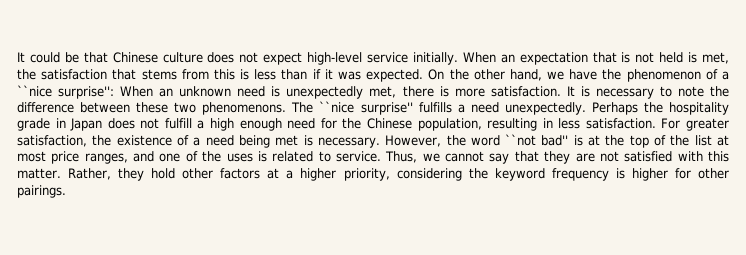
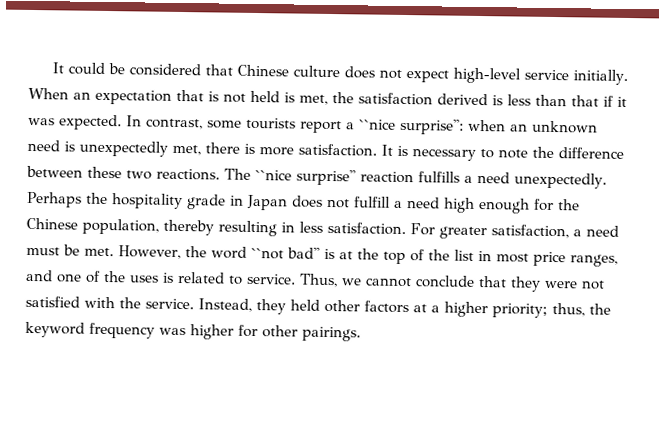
- It could be that Chinese culture does not expect high-level service initially.
+ It could be considered that Chinese culture does not expect high-level service initially.
- When an expectation that is not held is met, the satisfaction that stems from this is less than if it was expected.
+ When an expectation that is not held is met, the satisfaction derived is less than that if it was expected.
- On the other hand, we have the phenomenon of a ``nice surprise'': When an unknown need is unexpectedly met, there is more satisfaction.
+ In contrast, some tourists report a ``nice surprise'': when an unknown need is unexpectedly met, there is more satisfaction.
- It is necessary to note the difference between these two phenomenons.
+ It is necessary to note the difference between these two reactions.
- The ``nice surprise'' fulfills a need unexpectedly.
+ The ``nice surprise'' reaction fulfills a need unexpectedly.
- Perhaps the hospitality grade in Japan does not fulfill a high enough need for the Chinese population, resulting in less satisfaction.
+ Perhaps the hospitality grade in Japan does not fulfill a need high enough for the Chinese population, thereby resulting in less satisfaction.
- For greater satisfaction, the existence of a need being met is necessary.
+ For greater satisfaction, a need must be met.
- However, the word ``not bad'' is at the top of the list at most price ranges, and one of the uses is related to service.
+ However, the word ``not bad'' is at the top of the list in most price ranges, and one of the uses is related to service.
- Thus, we cannot say that they are not satisfied with this matter. Rather, they hold other factors at a higher priority, considering the keyword frequency is higher for other pairings.
+ Thus, we cannot conclude that they were not satisfied with the service. Instead, they held other factors at a higher priority; thus, the keyword frequency was higher for other pairings.

